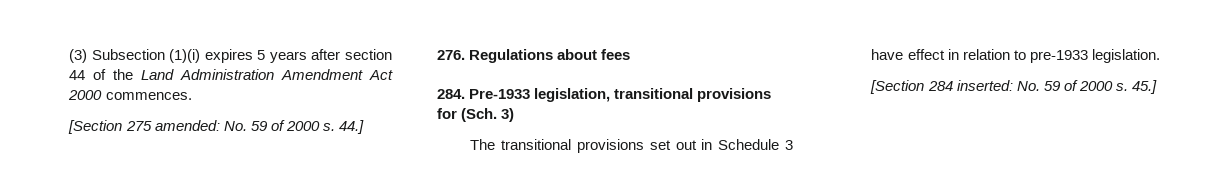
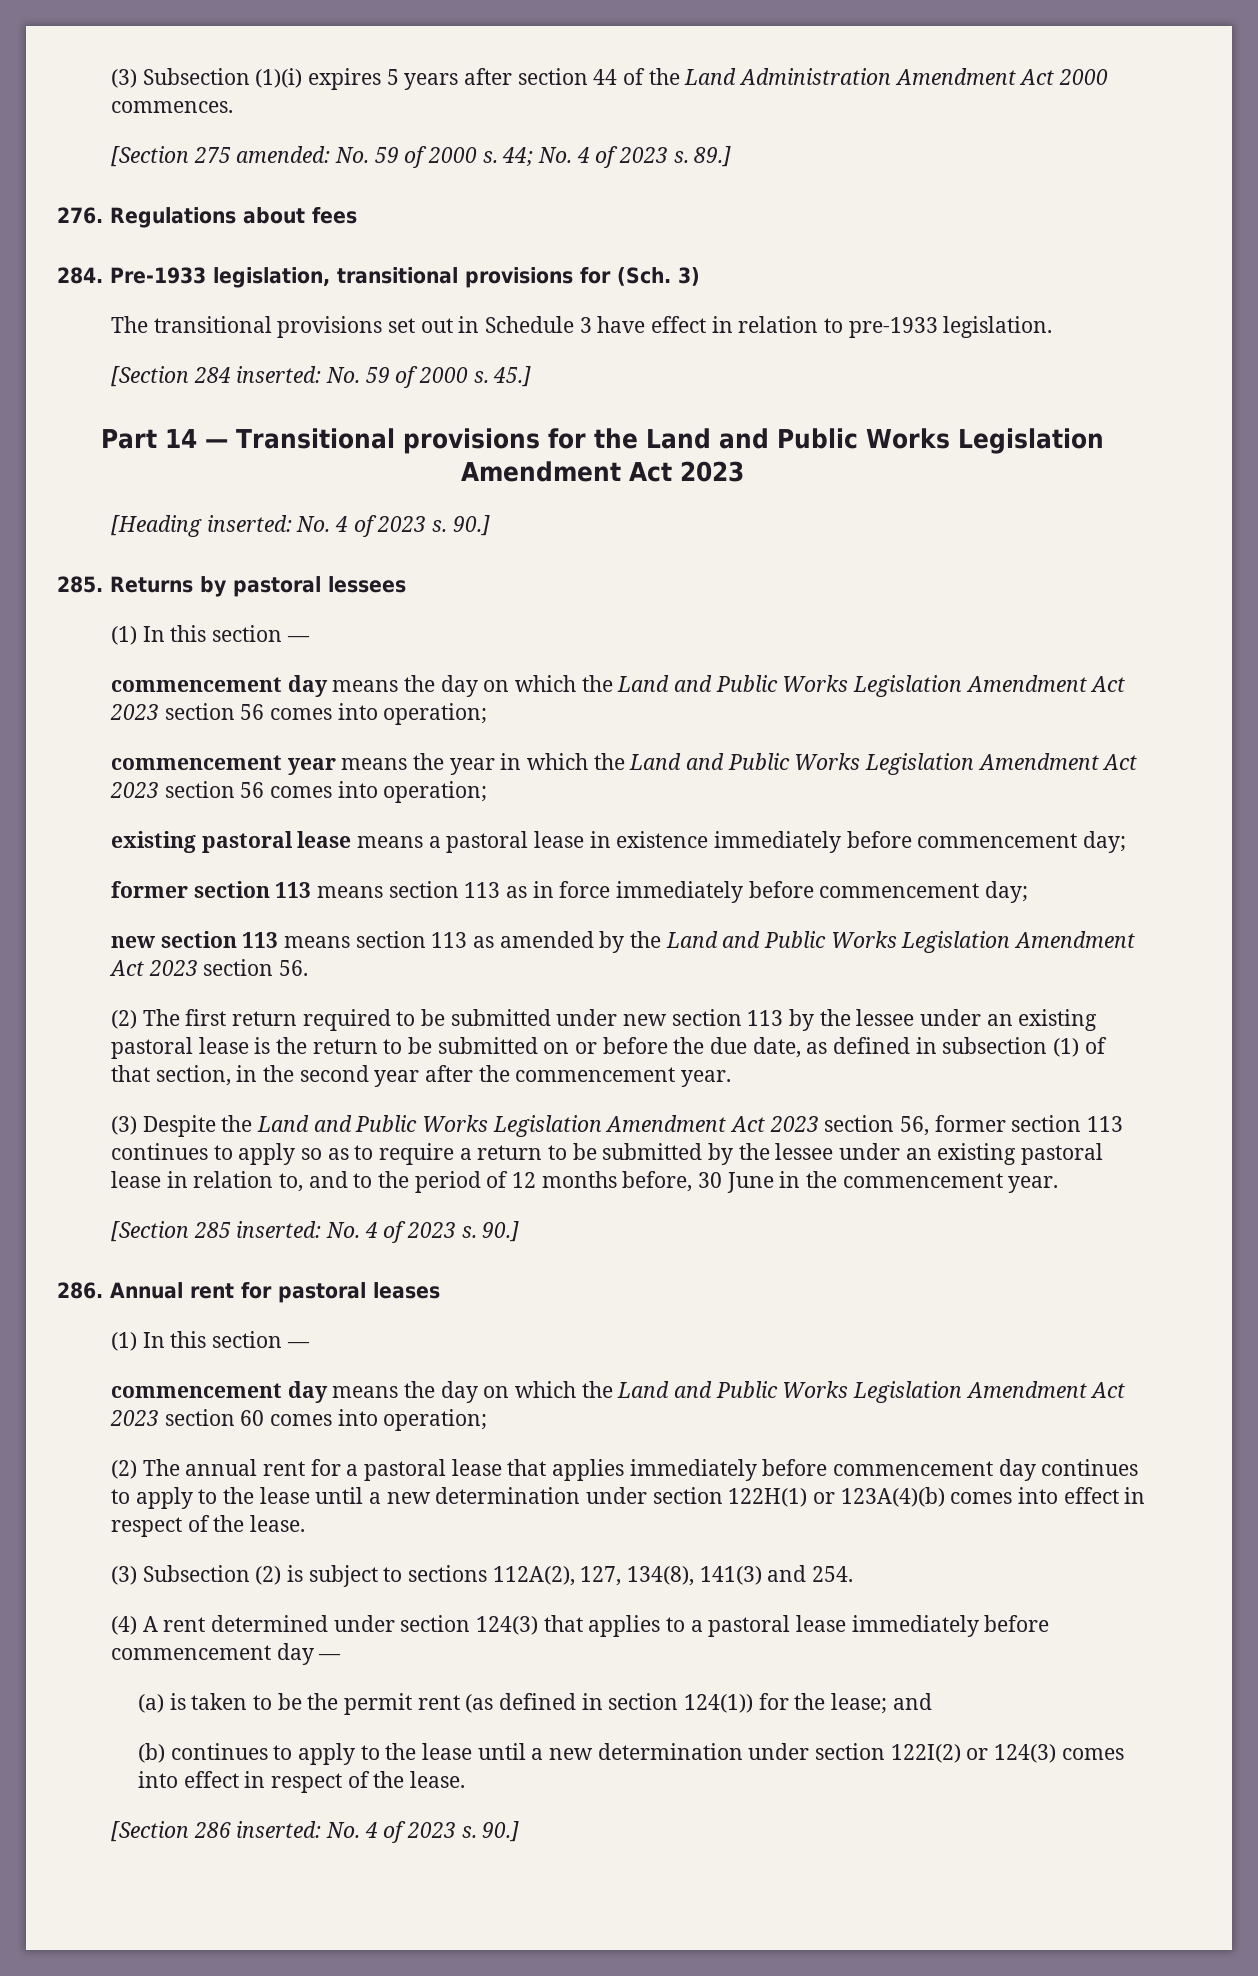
- 44.]
+ 44; No. 4 of 2023 s. 89.]
+ Part 14 — Transitional provisions for the Land and Public Works Legislation Amendment Act 2023
+ [Heading inserted: No. 4 of 2023 s. 90.]
+ 285. Returns by pastoral lessees
+ (1) In this section —
+ commencement day means the day on which the Land and Public Works Legislation Amendment Act 2023 section 56 comes into operation;
+ commencement year means the year in which the Land and Public Works Legislation Amendment Act 2023 section 56 comes into operation;
+ existing pastoral lease means a pastoral lease in existence immediately before commencement day;
+ former section 113 means section 113 as in force immediately before commencement day;
+ new section 113 means section 113 as amended by the Land and Public Works Legislation Amendment Act 2023 section 56.
+ (2) The first return required to be submitted under new section 113 by the lessee under an existing pastoral lease is the return to be submitted on or before the due date, as defined in subsection (1) of that section, in the second year after the commencement year.
+ (3) Despite the Land and Public Works Legislation Amendment Act 2023 section 56, former section 113 continues to apply so as to require a return to be submitted by the lessee under an existing pastoral lease in relation to, and to the period of 12 months before, 30 June in the commencement year.
+ [Section 285 inserted: No. 4 of 2023 s. 90.]
+ 286. Annual rent for pastoral leases
+ (1) In this section —
+ commencement day means the day on which the Land and Public Works Legislation Amendment Act 2023 section 60 comes into operation;
+ (2) The annual rent for a pastoral lease that applies immediately before commencement day continues to apply to the lease until a new determination under section 122H(1) or 123A(4)(b) comes into effect in respect of the lease.
+ (3) Subsection (2) is subject to sections 112A(2), 127, 134(8), 141(3) and 254.
+ (4) A rent determined under section 124(3) that applies to a pastoral lease immediately before commencement day —
+ (a) is taken to be the permit rent (as defined in section 124(1)) for the lease; and
+ (b) continues to apply to the lease until a new determination under section 122I(2) or 124(3) comes into effect in respect of the lease.
+ [Section 286 inserted: No. 4 of 2023 s. 90.]

